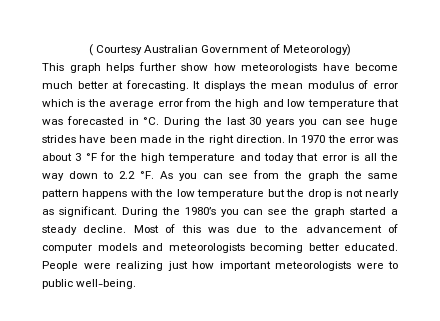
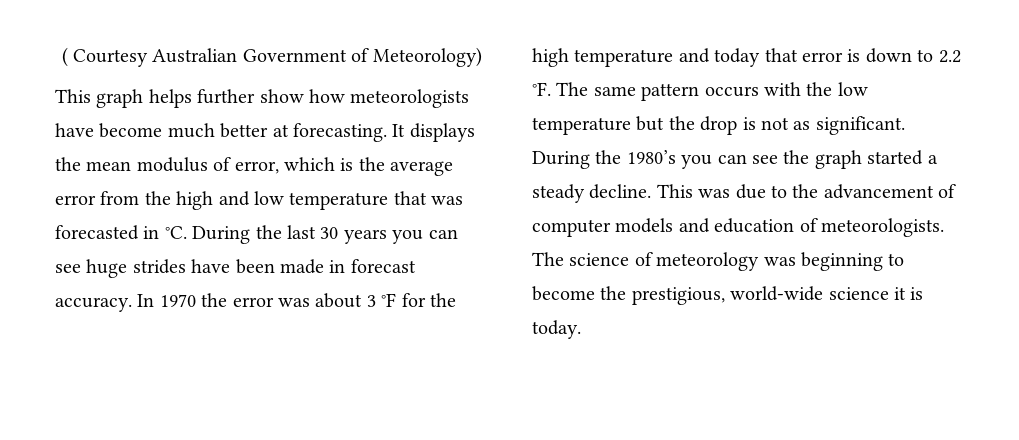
- It displays the mean modulus of error which is the average error from the high and low temperature that was forecasted in °C.
+ It displays the mean modulus of error, which is the average error from the high and low temperature that was forecasted in °C.
- During the last 30 years you can see huge strides have been made in the right direction.
+ During the last 30 years you can see huge strides have been made in forecast accuracy.
- In 1970 the error was about 3 °F for the high temperature and today that error is all the way down to 2.2 °F.
+ In 1970 the error was about 3 °F for the high temperature and today that error is down to 2.2 °F.
- As you can see from the graph the same pattern happens with the low temperature but the drop is not nearly as significant.
+ The same pattern occurs with the low temperature but the drop is not as significant.
- Most of this was due to the advancement of computer models and meteorologists becoming better educated. People were realizing just how important meteorologists were to public well-being.
+ This was due to the advancement of computer models and education of meteorologists. The science of meteorology was beginning to become the prestigious, world-wide science it is today.

